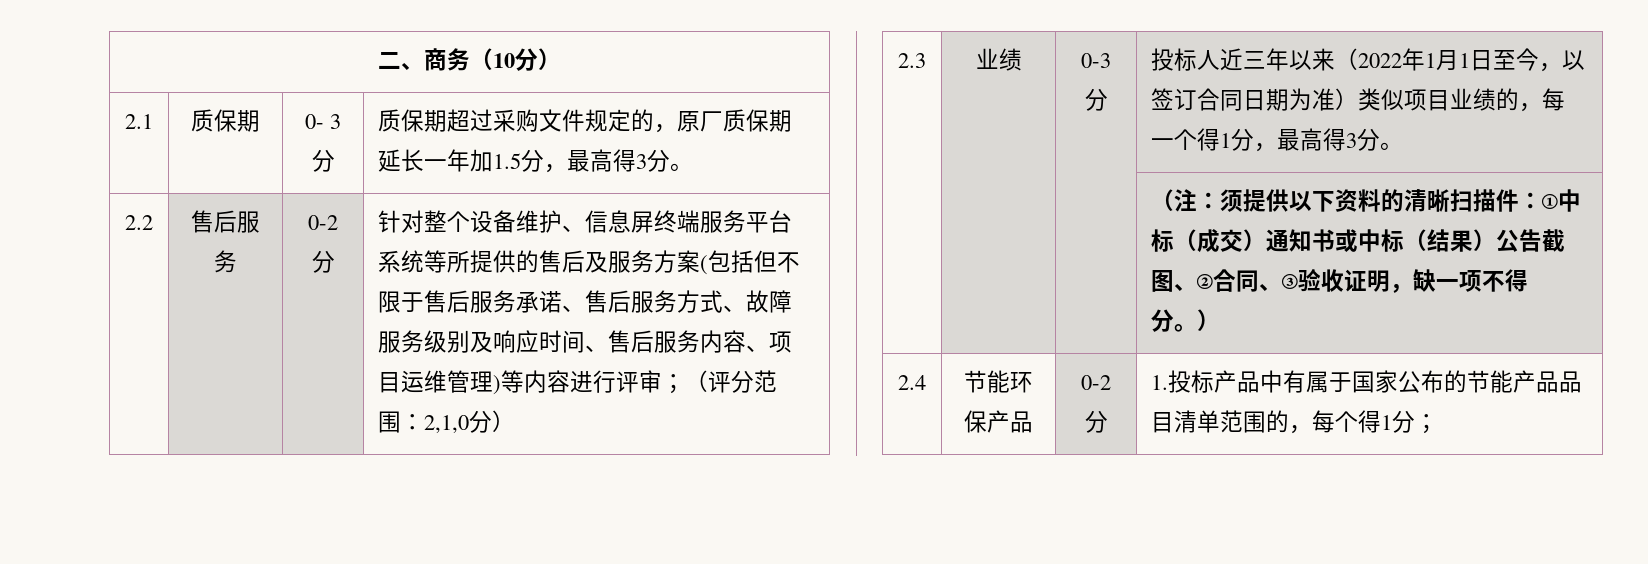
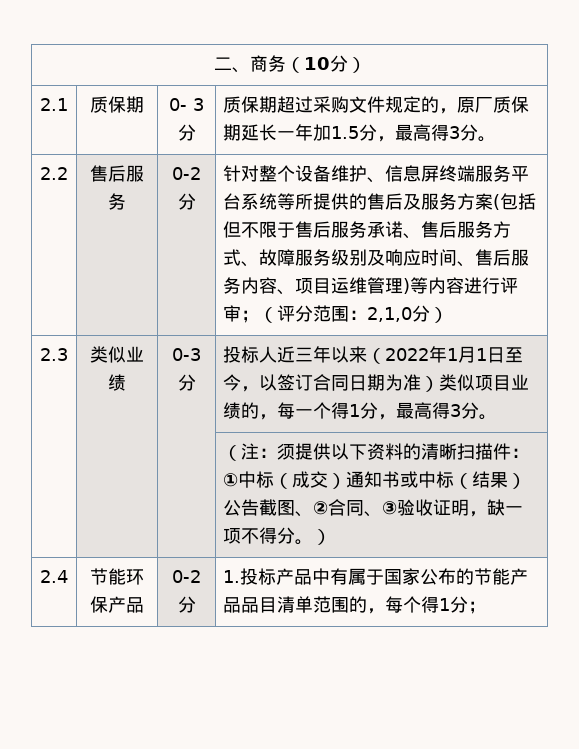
- 2.3 | 业绩 | 0-3分 | 投标人近三年以来（2022年1月1日至今，以签订合同日期为准）类似项目业绩的，每一个得1分，最高得3分。
+ 2.3 | 类似业绩 | 0-3分 | 投标人近三年以来（2022年1月1日至今，以签订合同日期为准）类似项目业绩的，每一个得1分，最高得3分。

